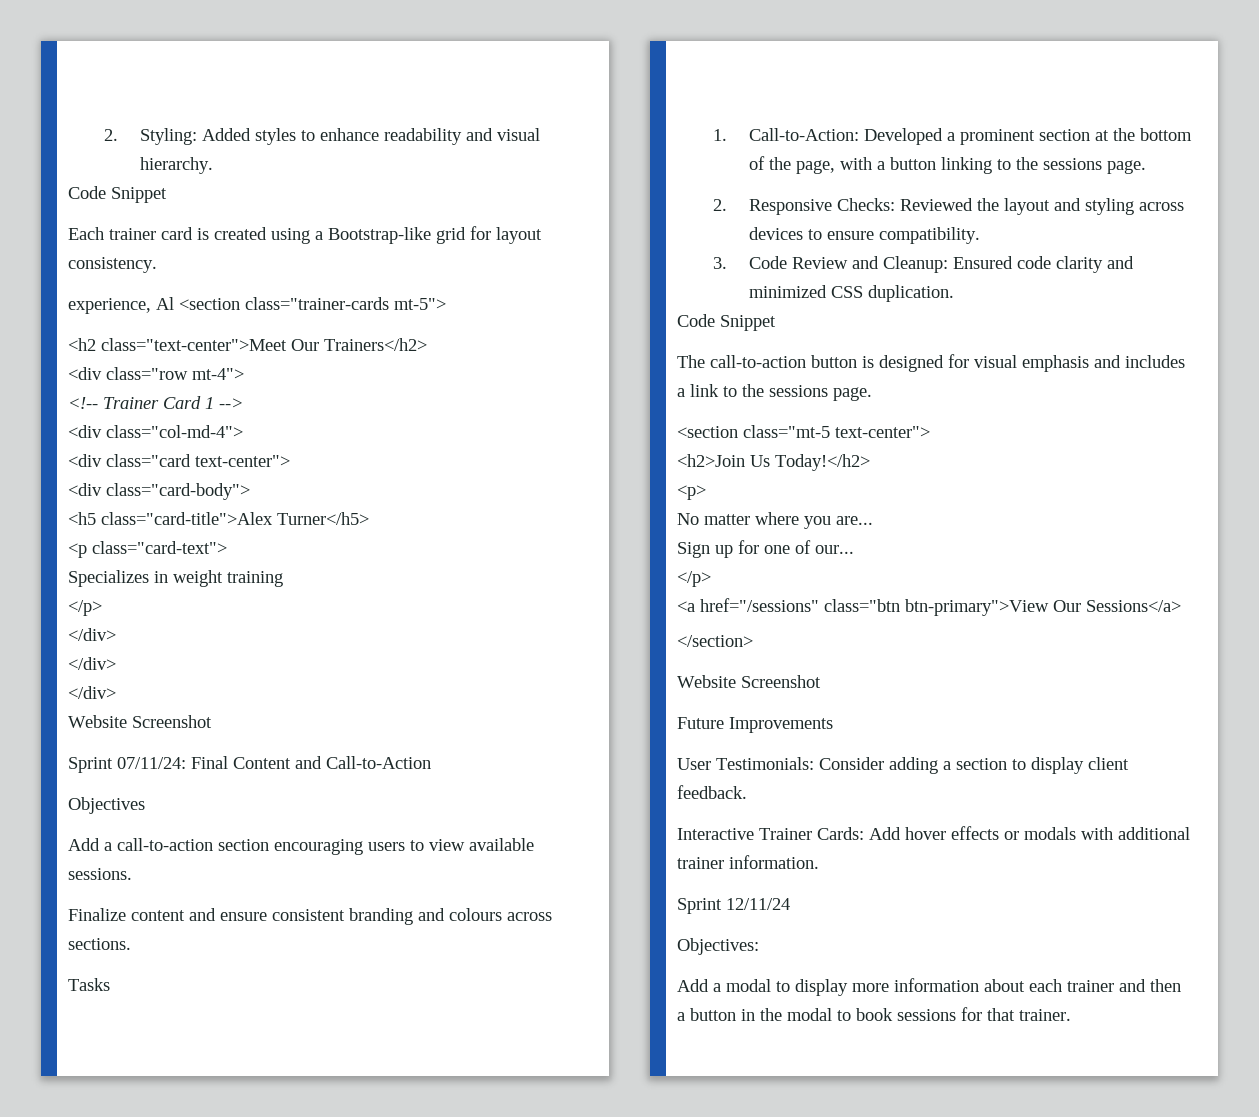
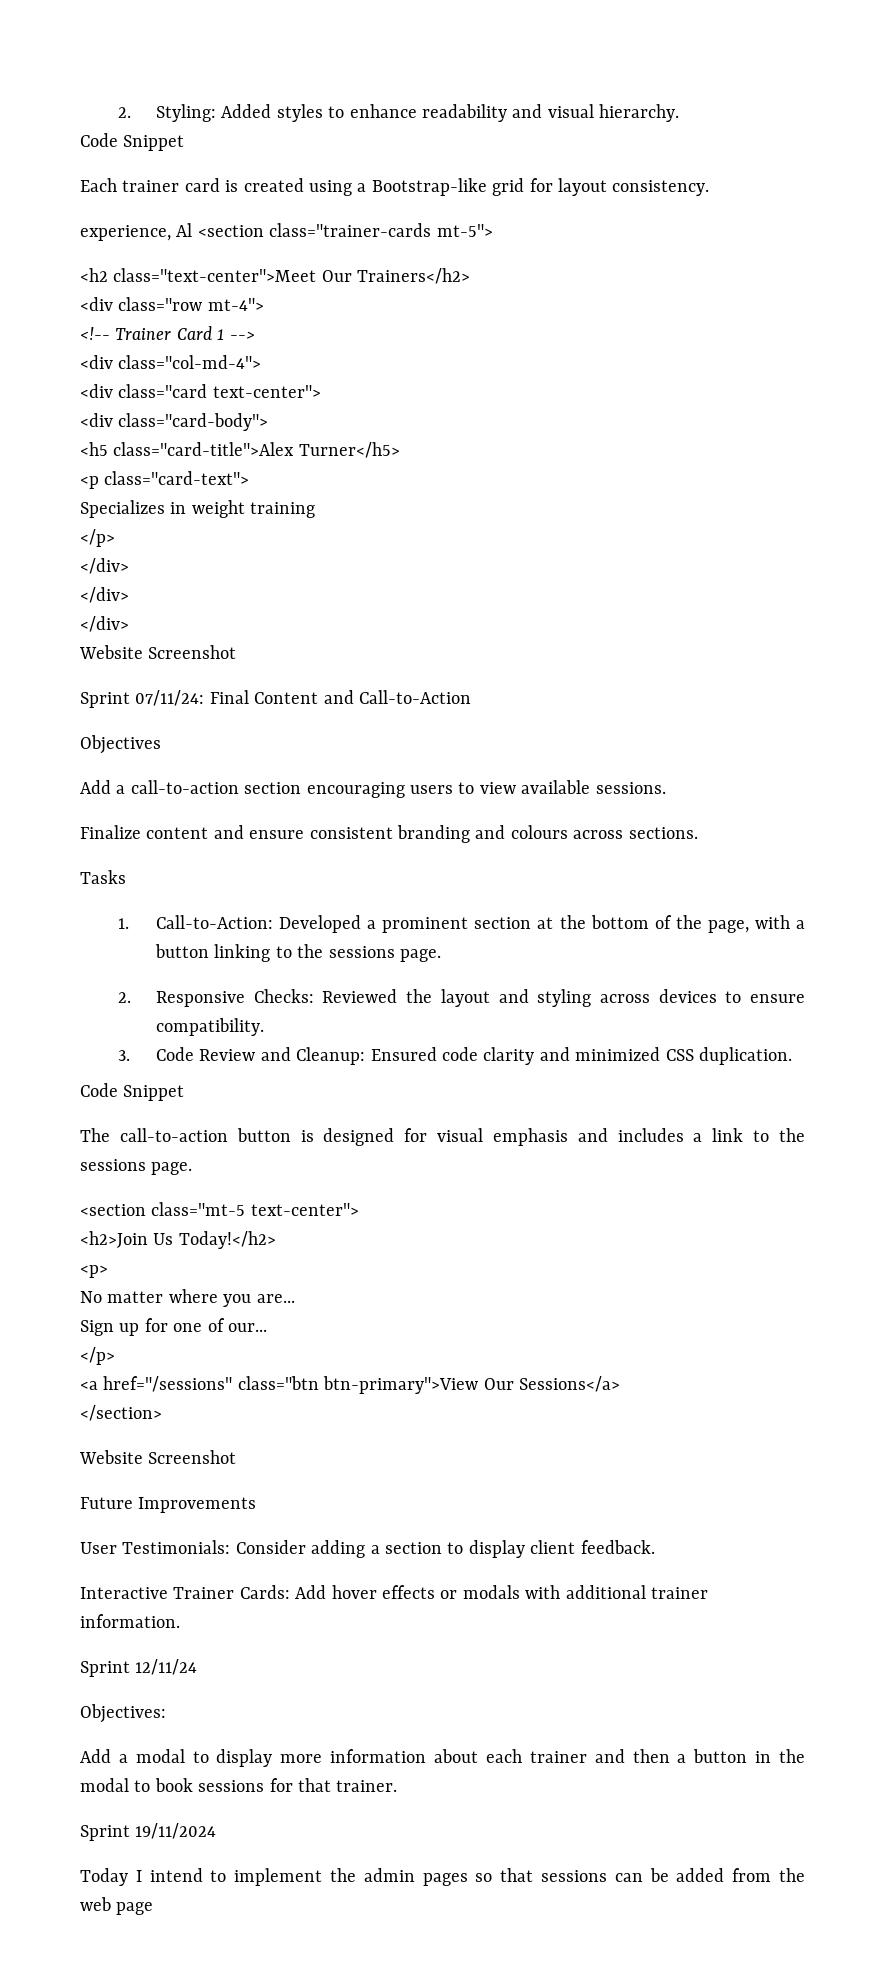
+ Sprint 19/11/2024
+ Today I intend to implement the admin pages so that sessions can be added from the web page

